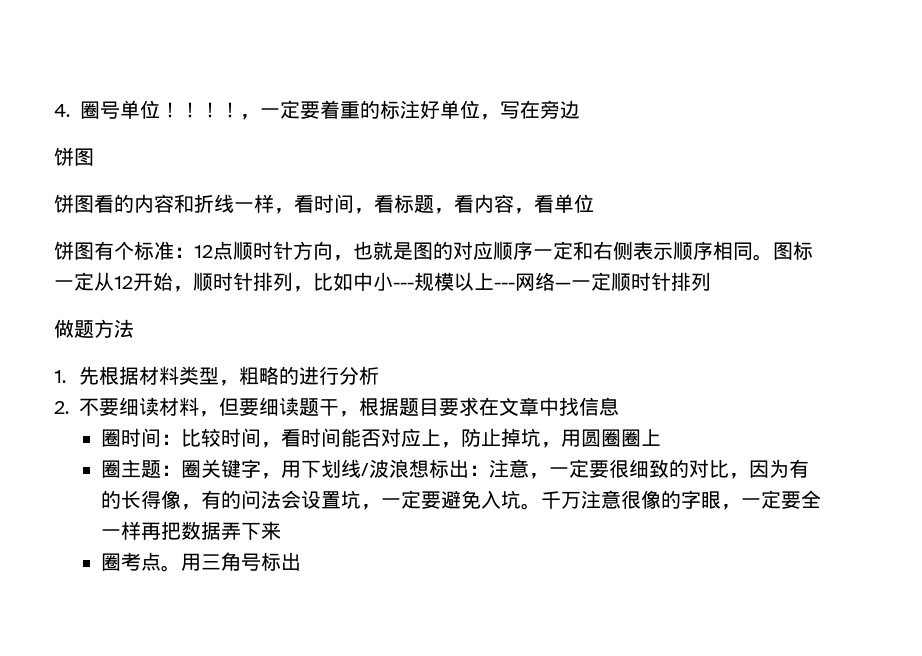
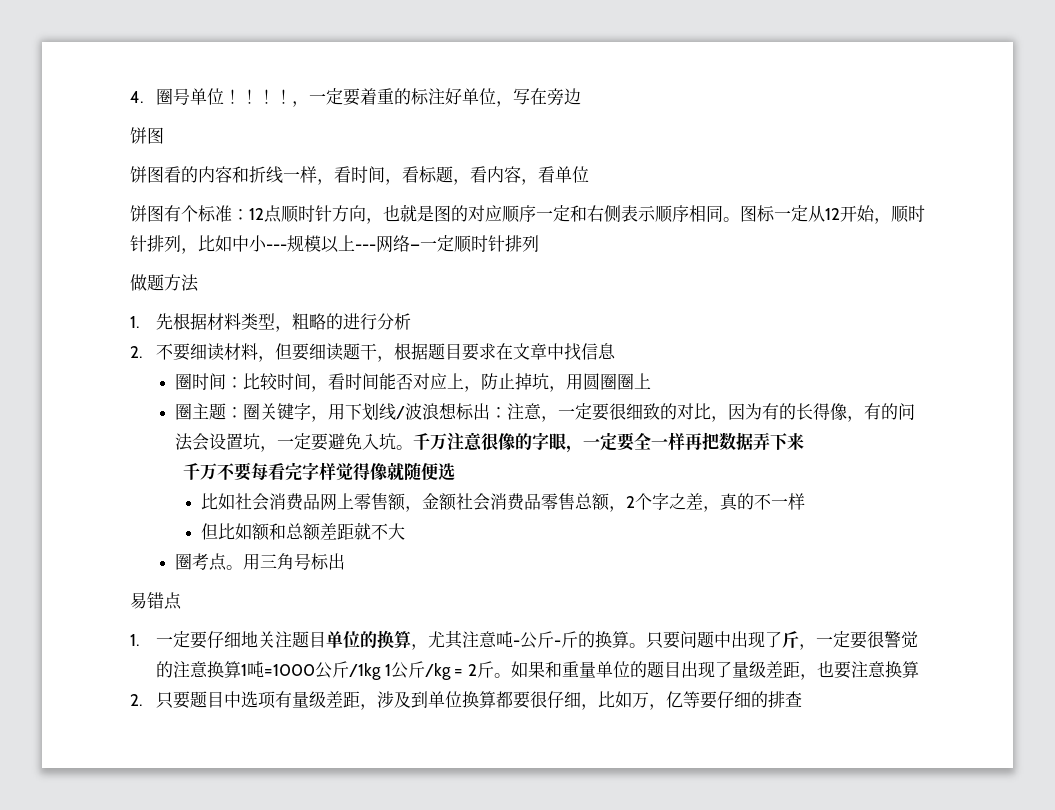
+ 千万不要每看完字样觉得像就随便选
+ 比如社会消费品网上零售额，金额社会消费品零售总额，2个字之差，真的不一样
+ 但比如额和总额差距就不大
+ 易错点
+ 1.一定要仔细地关注题目单位的换算，尤其注意吨-公斤-斤的换算。只要问题中出现了斤，一定要很警觉的注意换算1吨=1000公斤/1kg 1公斤/kg = 2斤。如果和重量单位的题目出现了量级差距，也要注意换算
+ 2.只要题目中选项有量级差距，涉及到单位换算都要很仔细，比如万，亿等要仔细的排查

